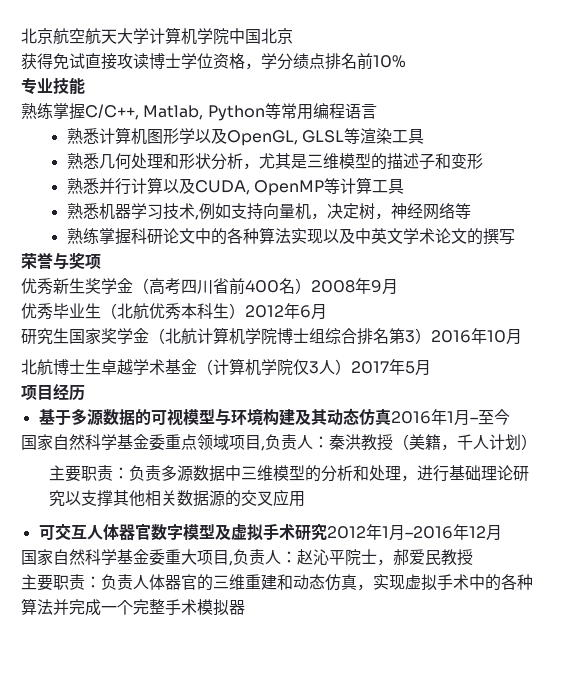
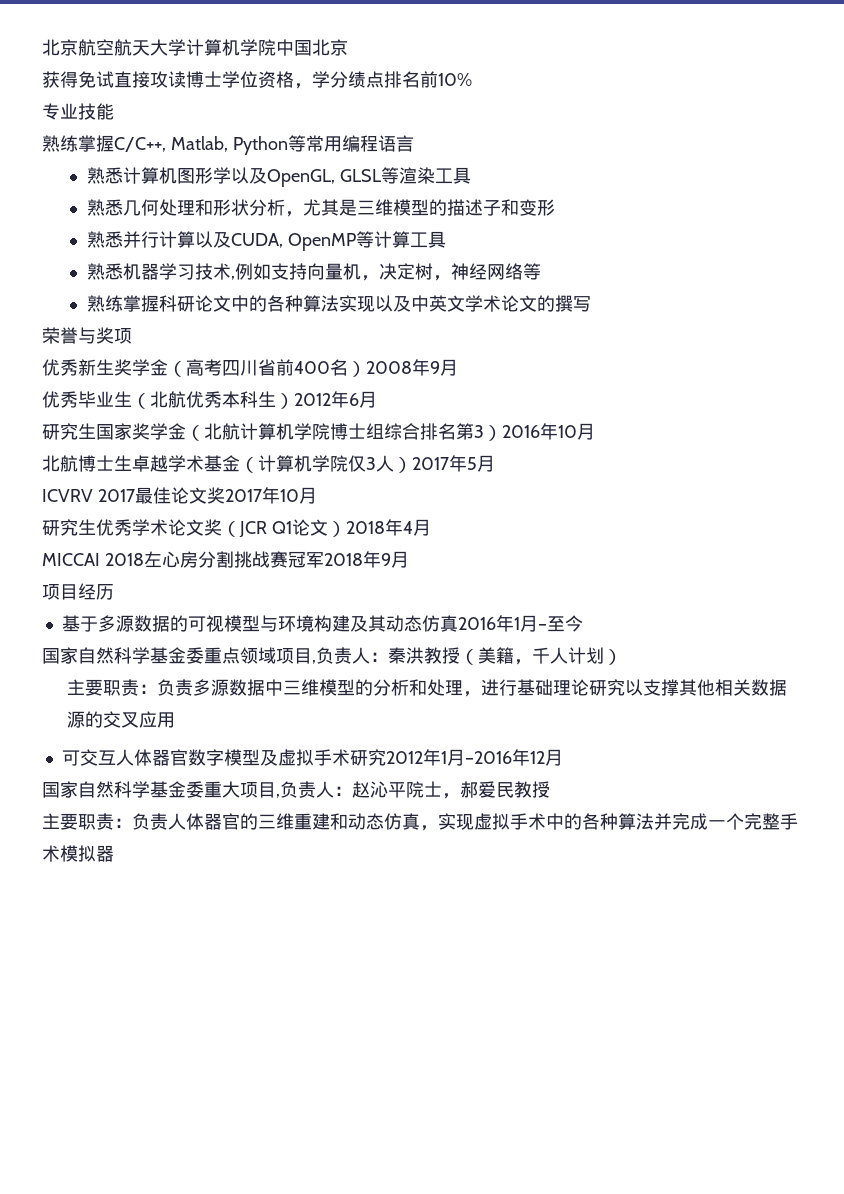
+ ICVRV 2017最佳论文奖2017年10月
+ 研究生优秀学术论文奖（JCR Q1论文）2018年4月
+ MICCAI 2018左心房分割挑战赛冠军2018年9月

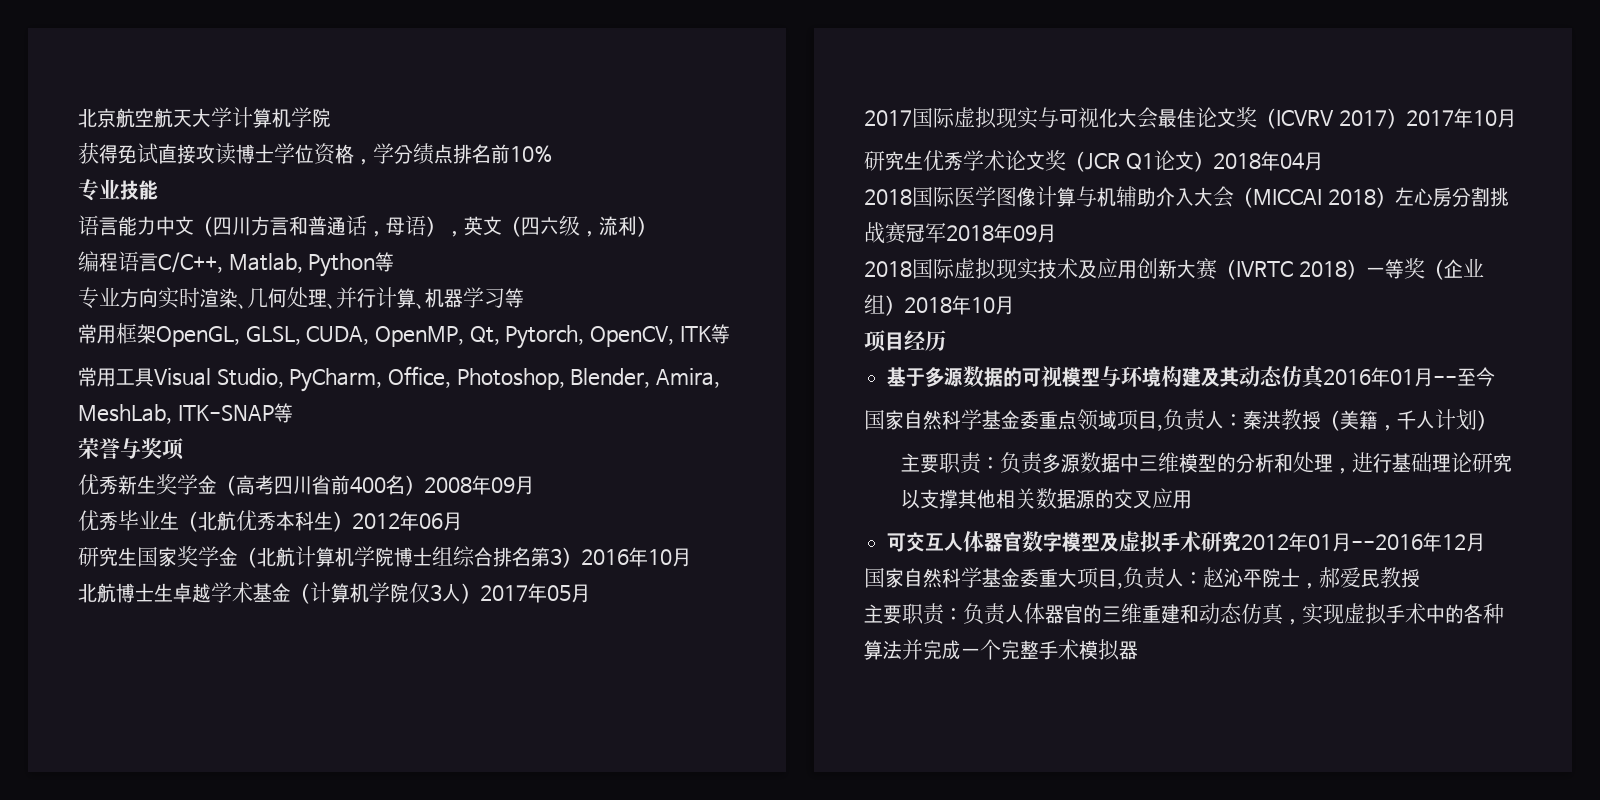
- 北京航空航天大学计算机学院中国北京
+ 北京航空航天大学计算机学院
- 熟练掌握C/C++, Matlab, Python等常用编程语言
- 熟悉计算机图形学以及OpenGL, GLSL等渲染工具
- 熟悉几何处理和形状分析，尤其是三维模型的描述子和变形
- 熟悉并行计算以及CUDA, OpenMP等计算工具
- 熟悉机器学习技术,例如支持向量机，决定树，神经网络等
- 熟练掌握科研论文中的各种算法实现以及中英文学术论文的撰写
+ 语言能力中文（四川方言和普通话，母语），英文（四六级，流利）
+ 编程语言C/C++, Matlab, Python等
+ 专业方向实时渲染、几何处理、并行计算、机器学习等
+ 常用框架OpenGL, GLSL, CUDA, OpenMP, Qt, Pytorch, OpenCV, ITK等
+ 常用工具Visual Studio, PyCharm, Office, Photoshop, Blender, Amira, MeshLab, ITK-SNAP等
- 优秀新生奖学金（高考四川省前400名）2008年9月
+ 优秀新生奖学金（高考四川省前400名）2008年09月
- 优秀毕业生（北航优秀本科生）2012年6月
+ 优秀毕业生（北航优秀本科生）2012年06月
- 北航博士生卓越学术基金（计算机学院仅3人）2017年5月
- ICVRV 2017最佳论文奖2017年10月
+ 北航博士生卓越学术基金（计算机学院仅3人）2017年05月
+ 2017国际虚拟现实与可视化大会最佳论文奖（ICVRV 2017）2017年10月
- 研究生优秀学术论文奖（JCR Q1论文）2018年4月
- MICCAI 2018左心房分割挑战赛冠军2018年9月
+ 研究生优秀学术论文奖（JCR Q1论文）2018年04月
+ 2018国际医学图像计算与机辅助介入大会（MICCAI 2018）左心房分割挑战赛冠军2018年09月
+ 2018国际虚拟现实技术及应用创新大赛（IVRTC 2018）一等奖（企业组）2018年10月
- 基于多源数据的可视模型与环境构建及其动态仿真2016年1月–至今
+ 基于多源数据的可视模型与环境构建及其动态仿真2016年01月--至今
- 可交互人体器官数字模型及虚拟手术研究2012年1月–2016年12月
+ 可交互人体器官数字模型及虚拟手术研究2012年01月--2016年12月

